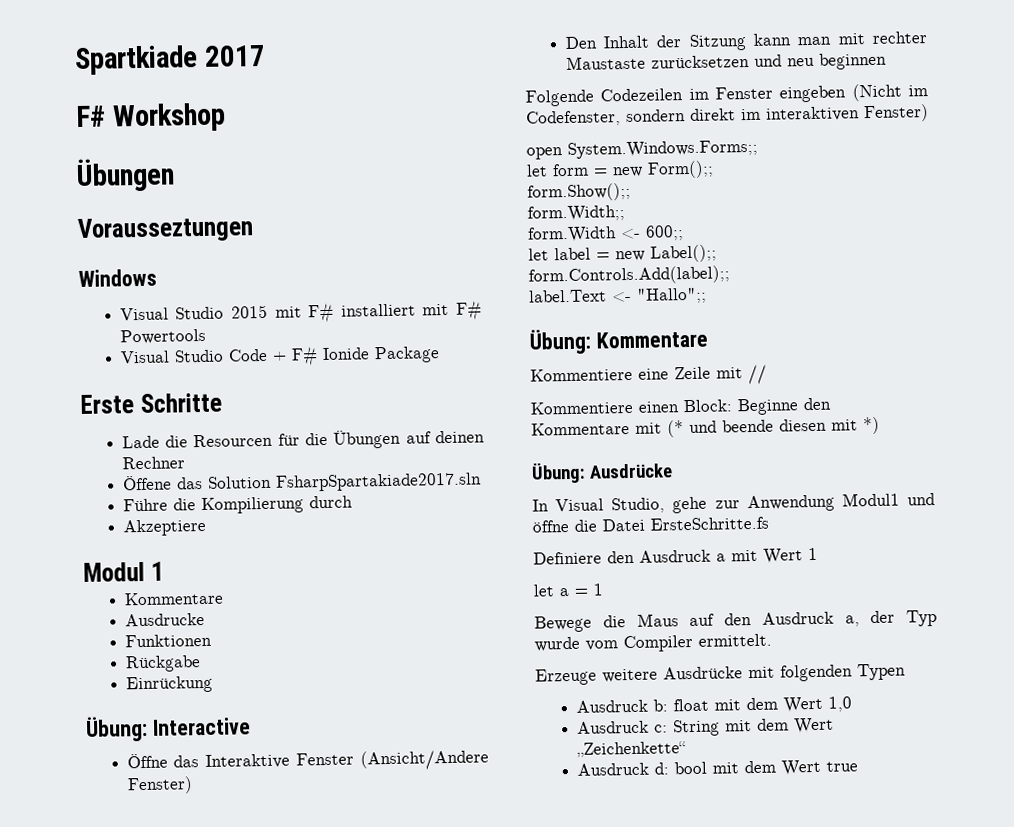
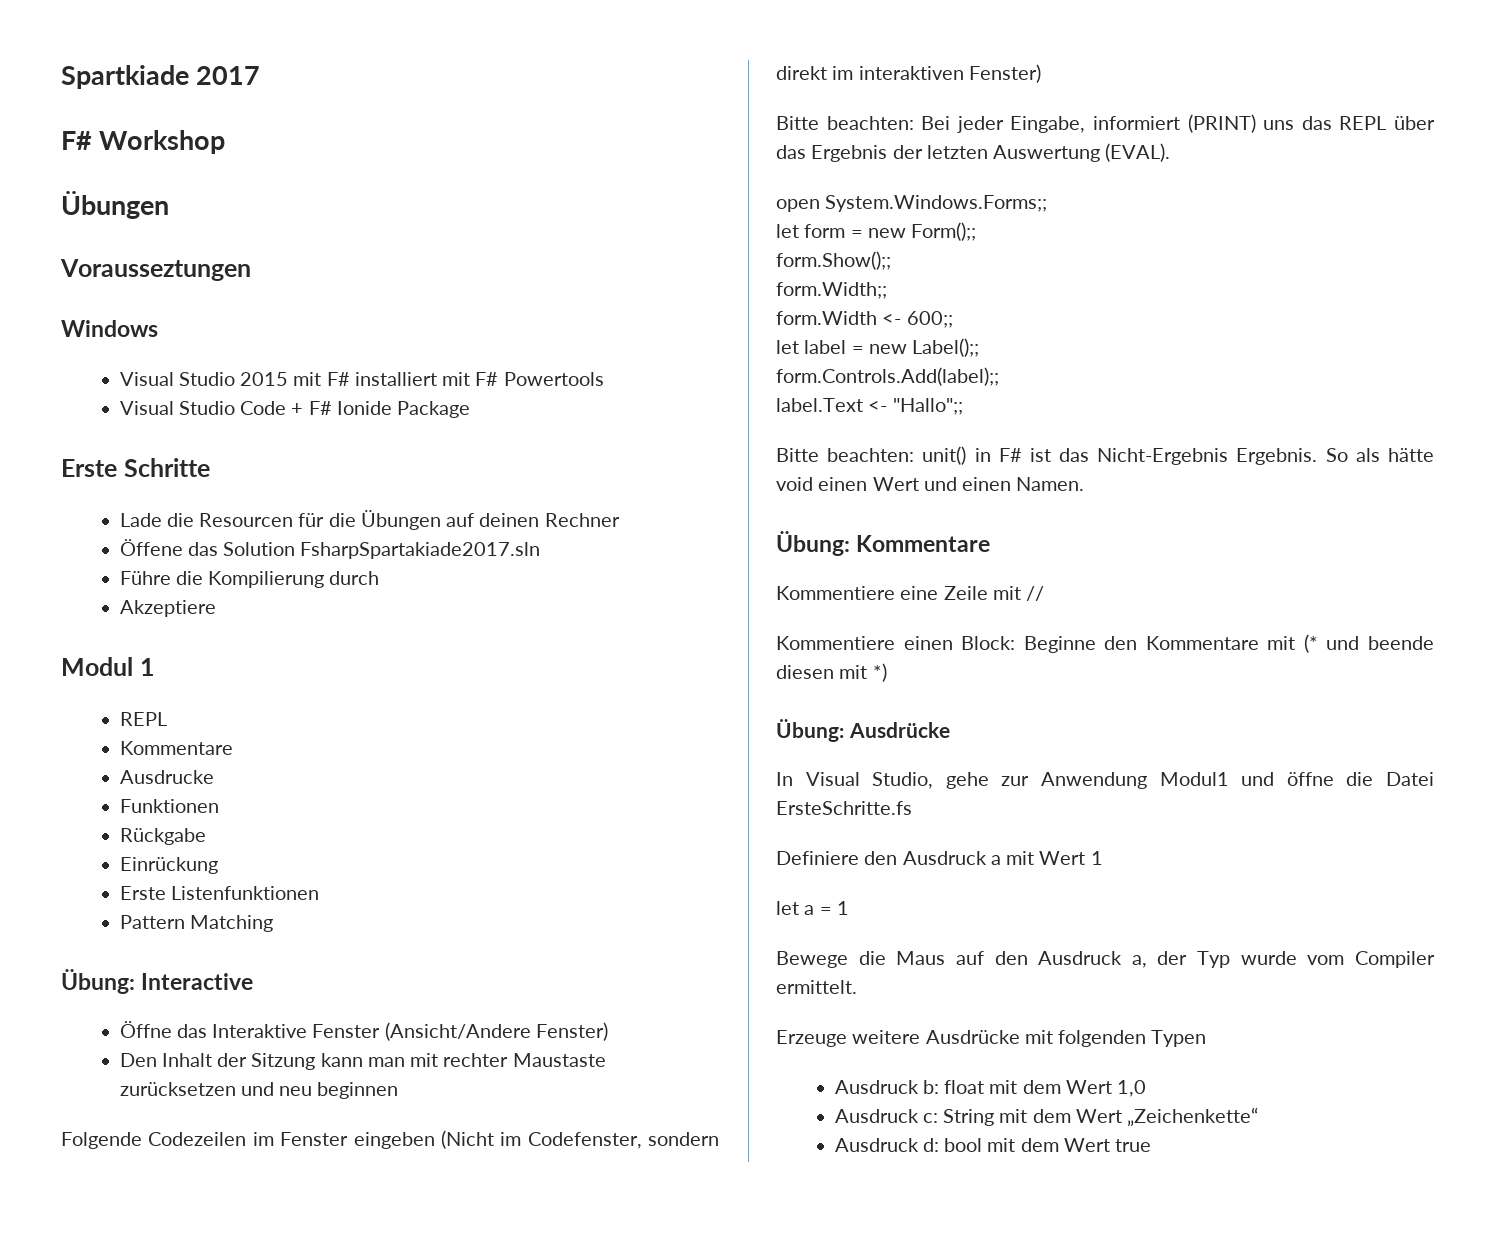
  Modul 1
+ REPL
+ Erste Listenfunktionen
+ Pattern Matching
+ Bitte beachten: Bei jeder Eingabe, informiert (PRINT) uns das REPL über das Ergebnis der letzten Auswertung (EVAL).
+ Bitte beachten: unit() in F# ist das Nicht-Ergebnis Ergebnis. So als hätte void einen Wert und einen Namen.

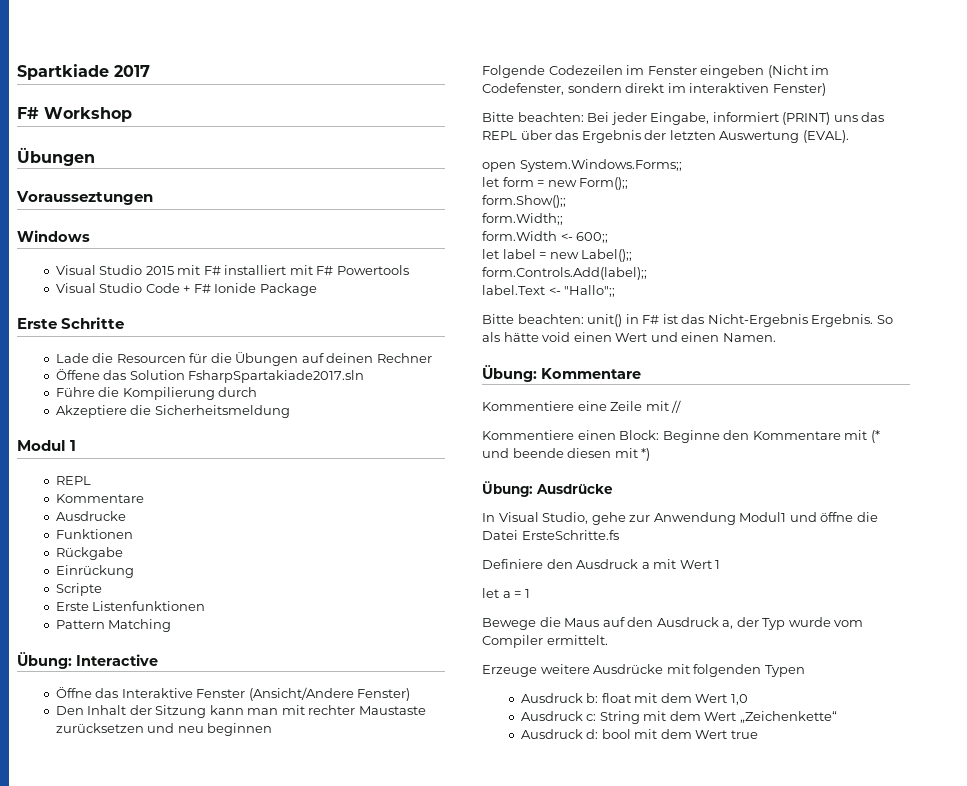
- Akzeptiere
+ Akzeptiere die Sicherheitsmeldung
+ Scripte

